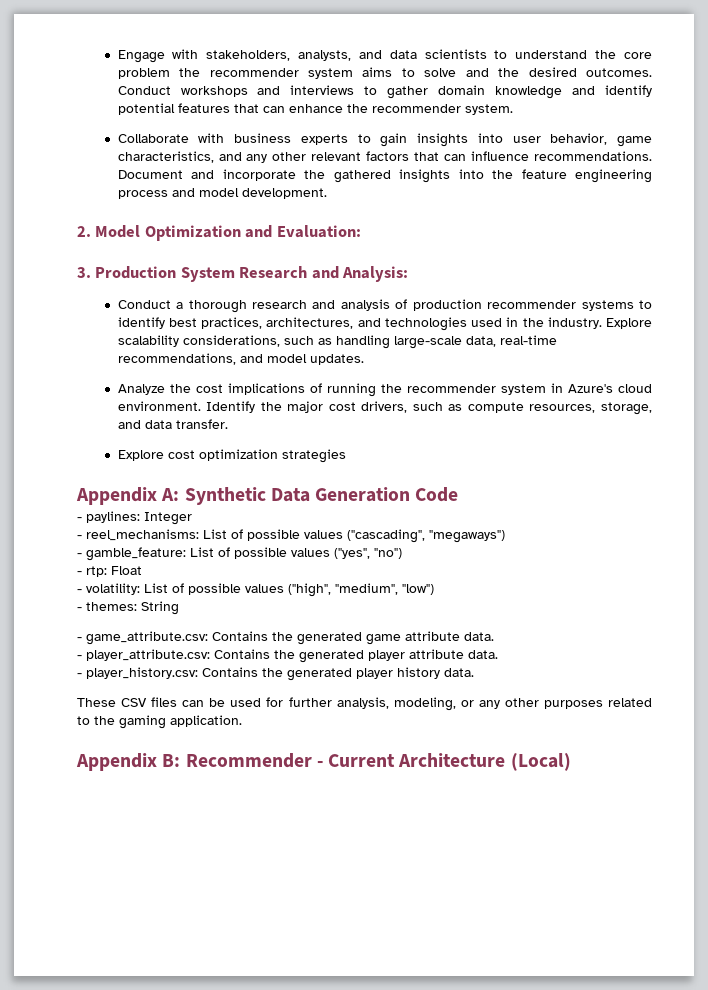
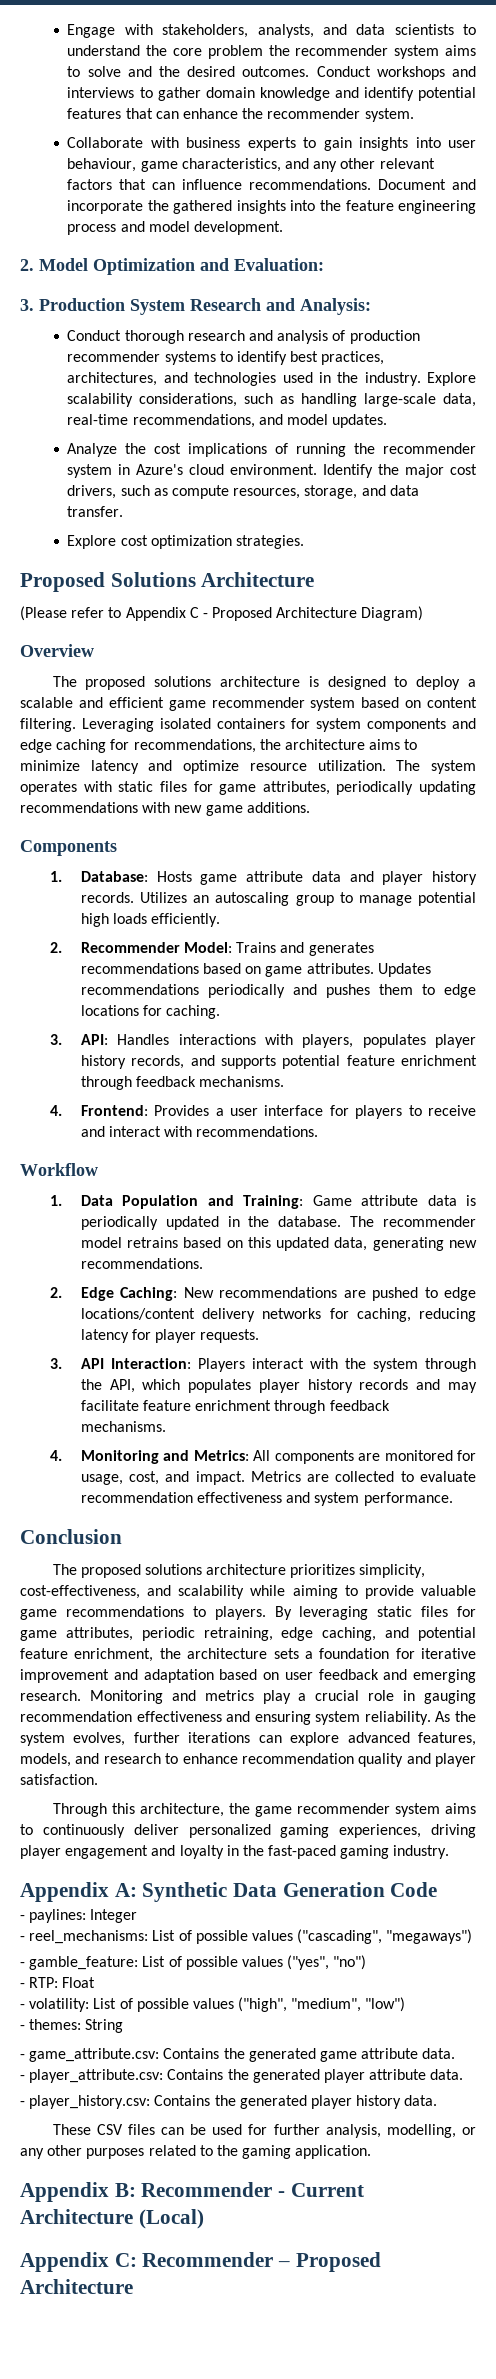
- Collaborate with business experts to gain insights into user behavior, game characteristics, and any other relevant factors that can influence recommendations.
+ Collaborate with business experts to gain insights into user behaviour, game characteristics, and any other relevant factors that can influence recommendations.
- Conduct a thorough research and analysis of production recommender systems to identify best practices, architectures, and technologies used in the industry.
+ Conduct thorough research and analysis of production recommender systems to identify best practices, architectures, and technologies used in the industry.
- Explore cost optimization strategies
+ Explore cost optimization strategies.
+ Proposed Solutions Architecture
+ (Please refer to Appendix C - Proposed Architecture Diagram)
+ Overview
+ The proposed solutions architecture is designed to deploy a scalable and efficient game recommender system based on content filtering. Leveraging isolated containers for system components and edge caching for recommendations, the architecture aims to minimize latency and optimize resource utilization. The system operates with static files for game attributes, periodically updating recommendations with new game additions.
+ Components
+ 1. Database: Hosts game attribute data and player history records. Utilizes an autoscaling group to manage potential high loads efficiently.
+ 2. Recommender Model: Trains and generates recommendations based on game attributes. Updates recommendations periodically and pushes them to edge locations for caching.
+ 3. API: Handles interactions with players, populates player history records, and supports potential feature enrichment through feedback mechanisms.
+ 4. Frontend: Provides a user interface for players to receive and interact with recommendations.
+ Workflow
+ 1. Data Population and Training: Game attribute data is periodically updated in the database. The recommender model retrains based on this updated data, generating new recommendations.
+ 2. Edge Caching: New recommendations are pushed to edge locations/content delivery networks for caching, reducing latency for player requests.
+ 3. API Interaction: Players interact with the system through the API, which populates player history records and may facilitate feature enrichment through feedback mechanisms.
+ 4. Monitoring and Metrics: All components are monitored for usage, cost, and impact. Metrics are collected to evaluate recommendation effectiveness and system performance.
+ Conclusion
+ The proposed solutions architecture prioritizes simplicity, cost-effectiveness, and scalability while aiming to provide valuable game recommendations to players. By leveraging static files for game attributes, periodic retraining, edge caching, and potential feature enrichment, the architecture sets a foundation for iterative improvement and adaptation based on user feedback and emerging research. Monitoring and metrics play a crucial role in gauging recommendation effectiveness and ensuring system reliability. As the system evolves, further iterations can explore advanced features, models, and research to enhance recommendation quality and player satisfaction.
+ Through this architecture, the game recommender system aims to continuously deliver personalized gaming experiences, driving player engagement and loyalty in the fast-paced gaming industry.
- - rtp: Float
+ - RTP: Float
- These CSV files can be used for further analysis, modeling, or any other purposes related to the gaming application.
+ These CSV files can be used for further analysis, modelling, or any other purposes related to the gaming application.
+ Appendix C: Recommender – Proposed Architecture

